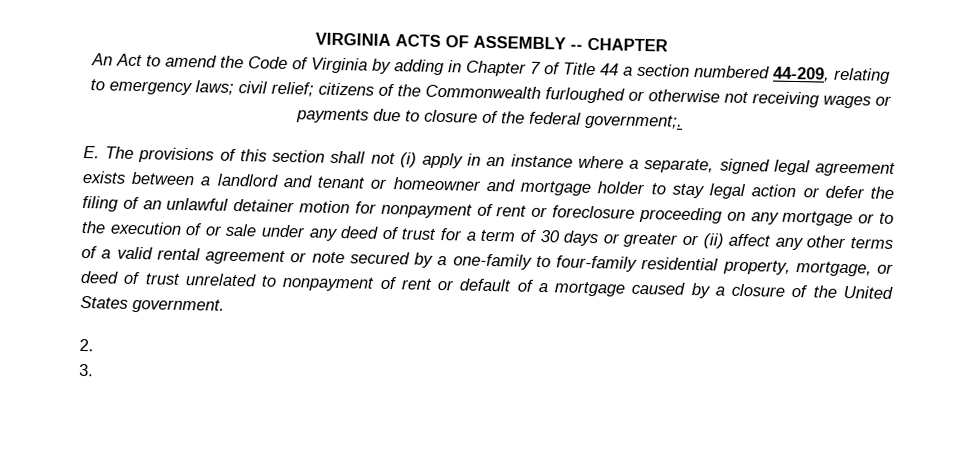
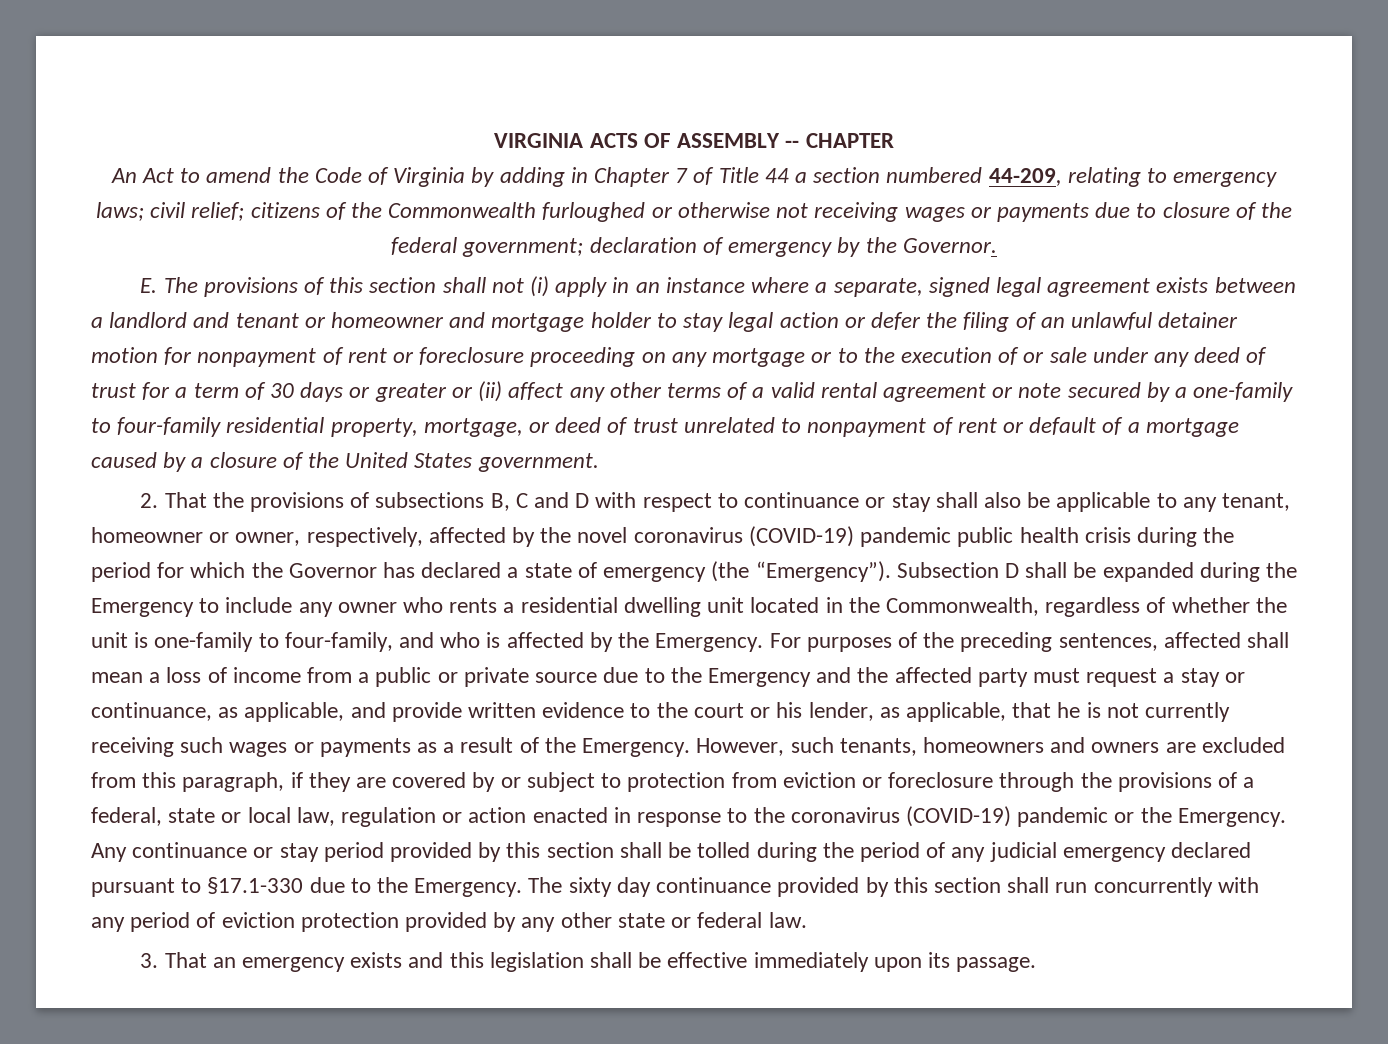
- An Act to amend the Code of Virginia by adding in Chapter 7 of Title 44 a section numbered 44-209, relating to emergency laws; civil relief; citizens of the Commonwealth furloughed or otherwise not receiving wages or payments due to closure of the federal government;.
+ An Act to amend the Code of Virginia by adding in Chapter 7 of Title 44 a section numbered 44-209, relating to emergency laws; civil relief; citizens of the Commonwealth furloughed or otherwise not receiving wages or payments due to closure of the federal government; declaration of emergency by the Governor.
- 2.
- 3.
+ 2. That the provisions of subsections B, C and D with respect to continuance or stay shall also be applicable to any tenant, homeowner or owner, respectively, affected by the novel coronavirus (COVID-19) pandemic public health crisis during the period for which the Governor has declared a state of emergency (the “Emergency”). Subsection D shall be expanded during the Emergency to include any owner who rents a residential dwelling unit located in the Commonwealth, regardless of whether the unit is one-family to four-family, and who is affected by the Emergency. For purposes of the preceding sentences, affected shall mean a loss of income from a public or private source due to the Emergency and the affected party must request a stay or continuance, as applicable, and provide written evidence to the court or his lender, as applicable, that he is not currently receiving such wages or payments as a result of the Emergency. However, such tenants, homeowners and owners are excluded from this paragraph, if they are covered by or subject to protection from eviction or foreclosure through the provisions of a federal, state or local law, regulation or action enacted in response to the coronavirus (COVID-19) pandemic or the Emergency. Any continuance or stay period provided by this section shall be tolled during the period of any judicial emergency declared pursuant to §17.1-330 due to the Emergency. The sixty day continuance provided by this section shall run concurrently with any period of eviction protection provided by any other state or federal law.
+ 3. That an emergency exists and this legislation shall be effective immediately upon its passage.

